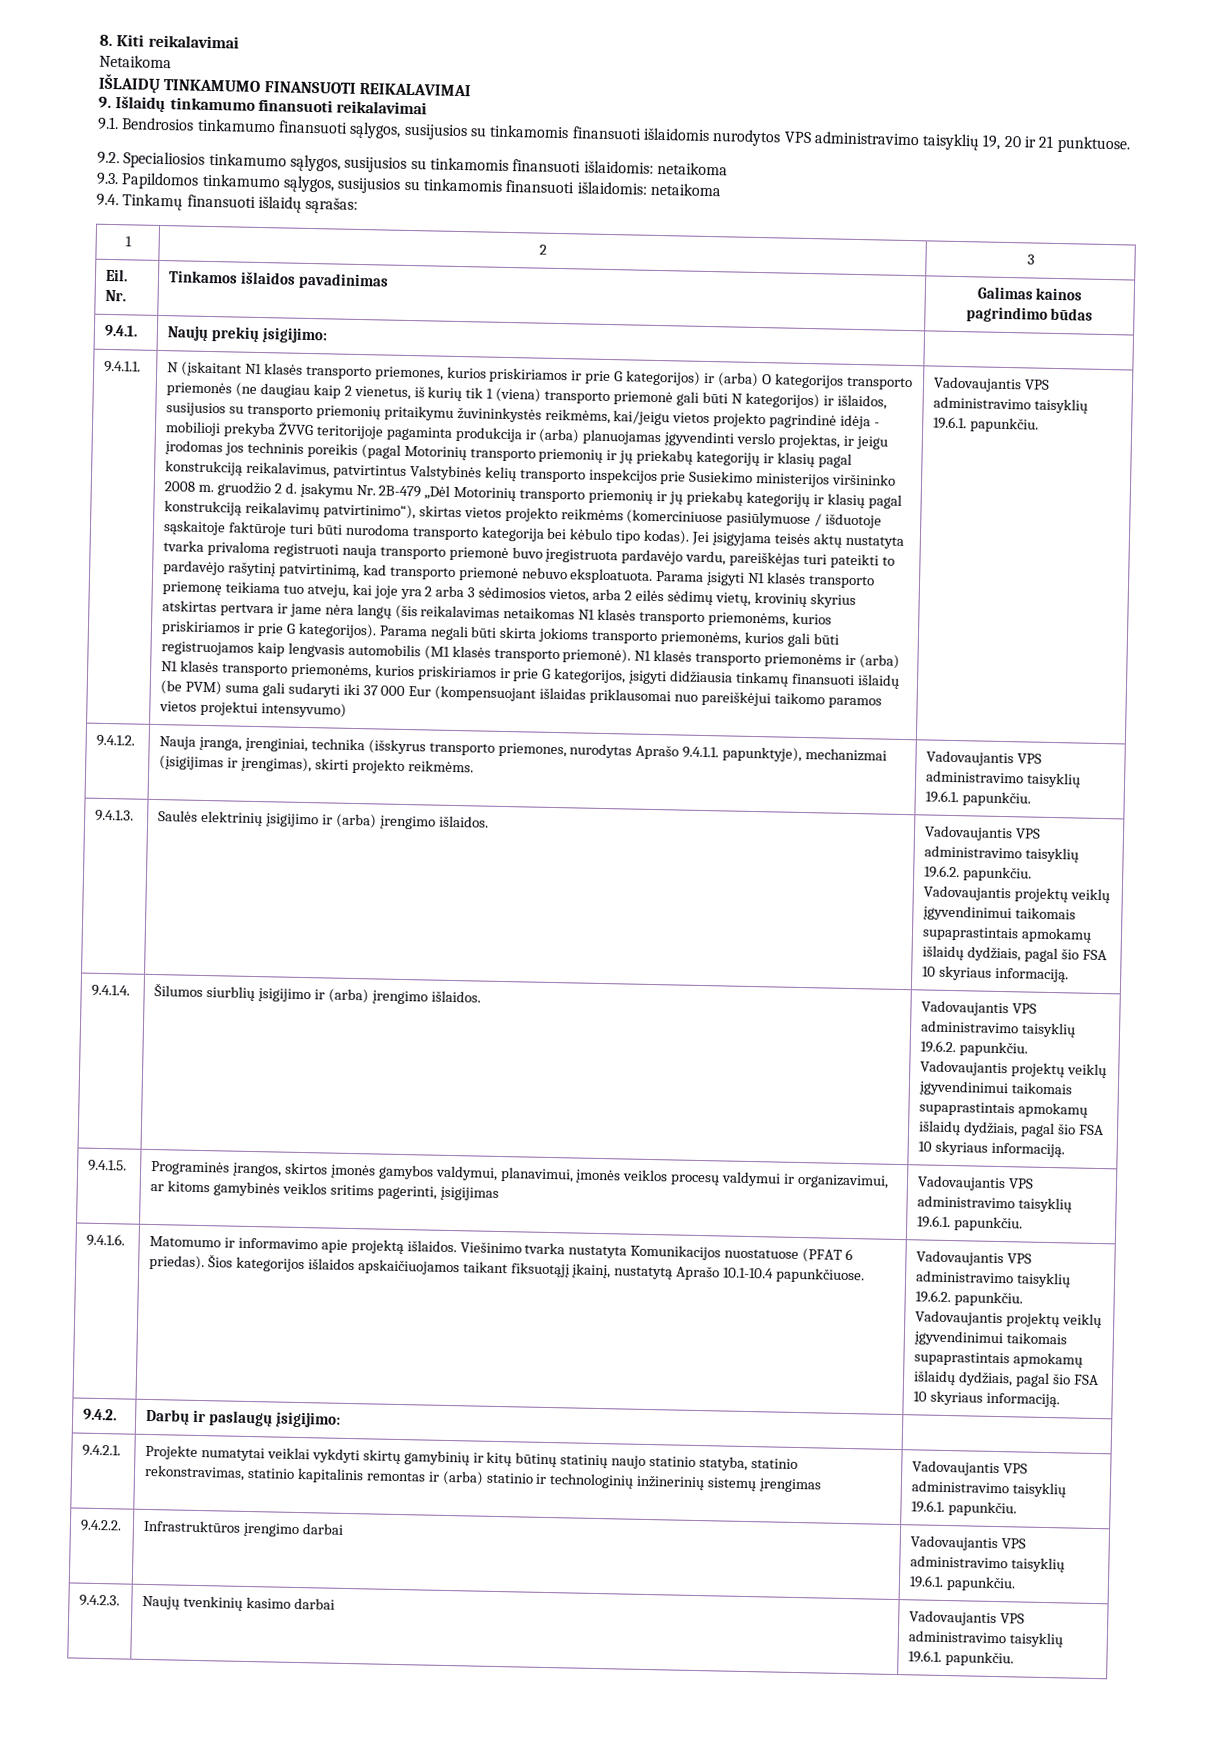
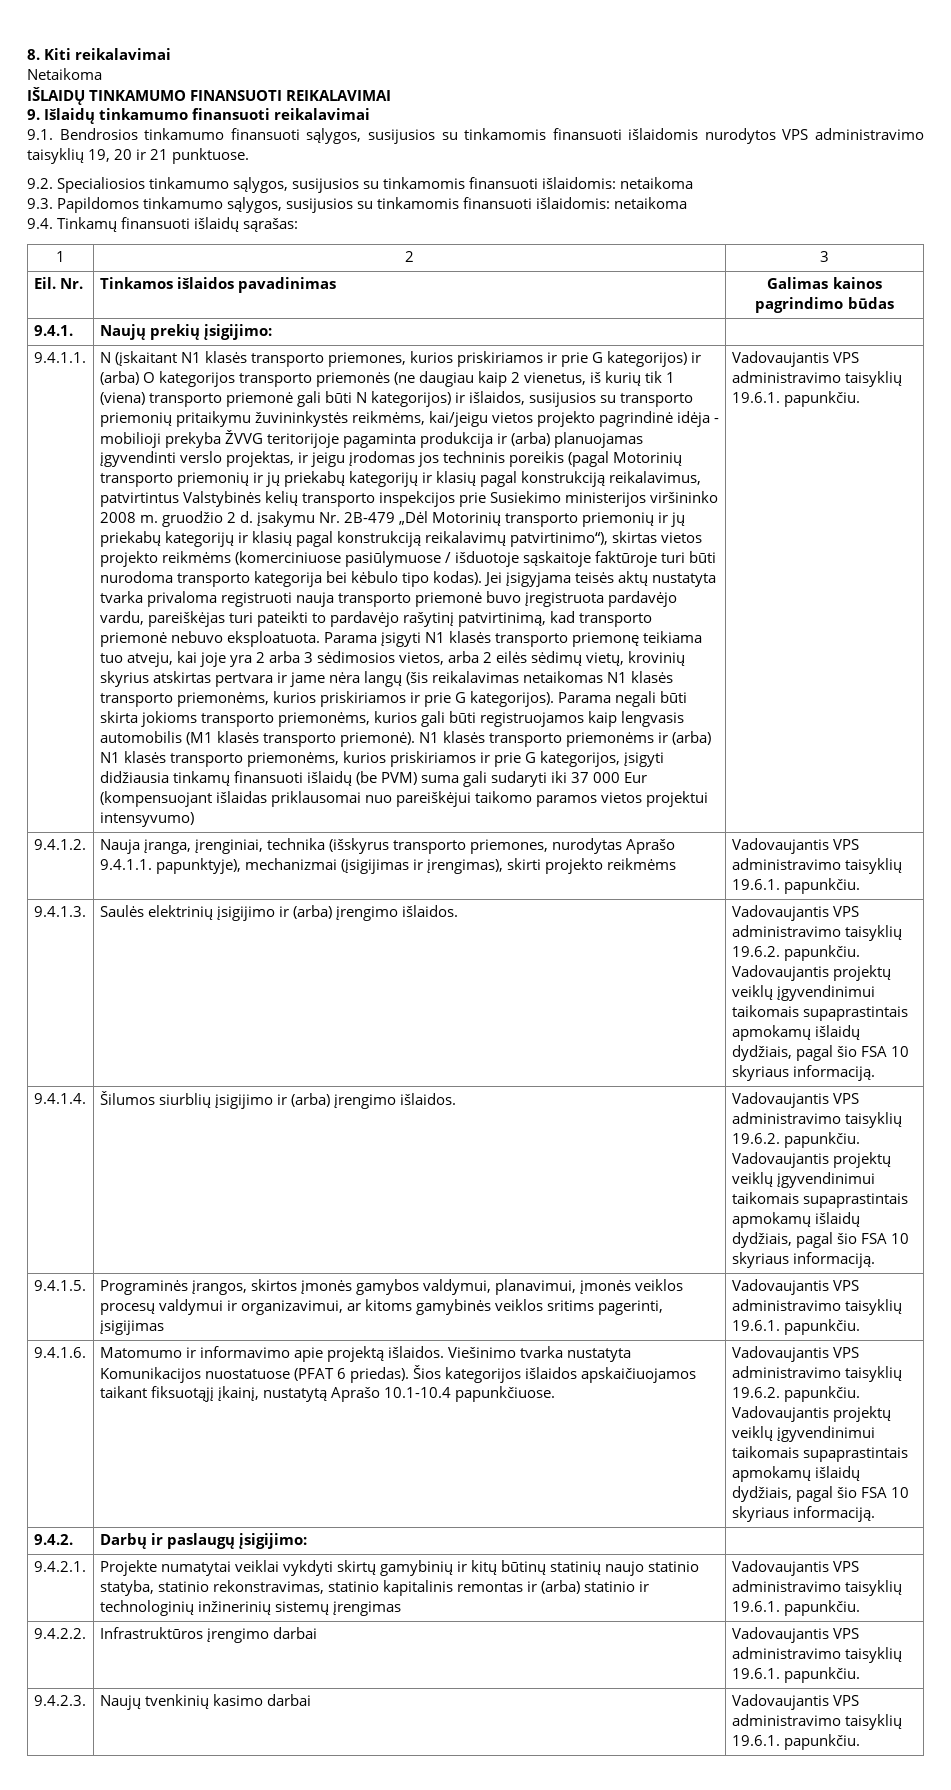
- 9.4.1.2. | Nauja įranga, įrenginiai, technika (išskyrus transporto priemones, nurodytas Aprašo 9.4.1.1. papunktyje), mechanizmai (įsigijimas ir įrengimas), skirti projekto reikmėms. | Vadovaujantis VPS administravimo taisyklių 19.6.1. papunkčiu.
+ 9.4.1.2. | Nauja įranga, įrenginiai, technika (išskyrus transporto priemones, nurodytas Aprašo 9.4.1.1. papunktyje), mechanizmai (įsigijimas ir įrengimas), skirti projekto reikmėms | Vadovaujantis VPS administravimo taisyklių 19.6.1. papunkčiu.

